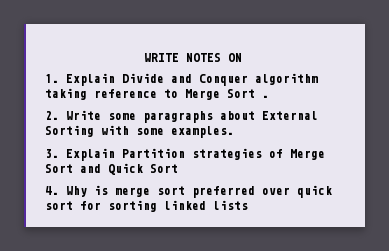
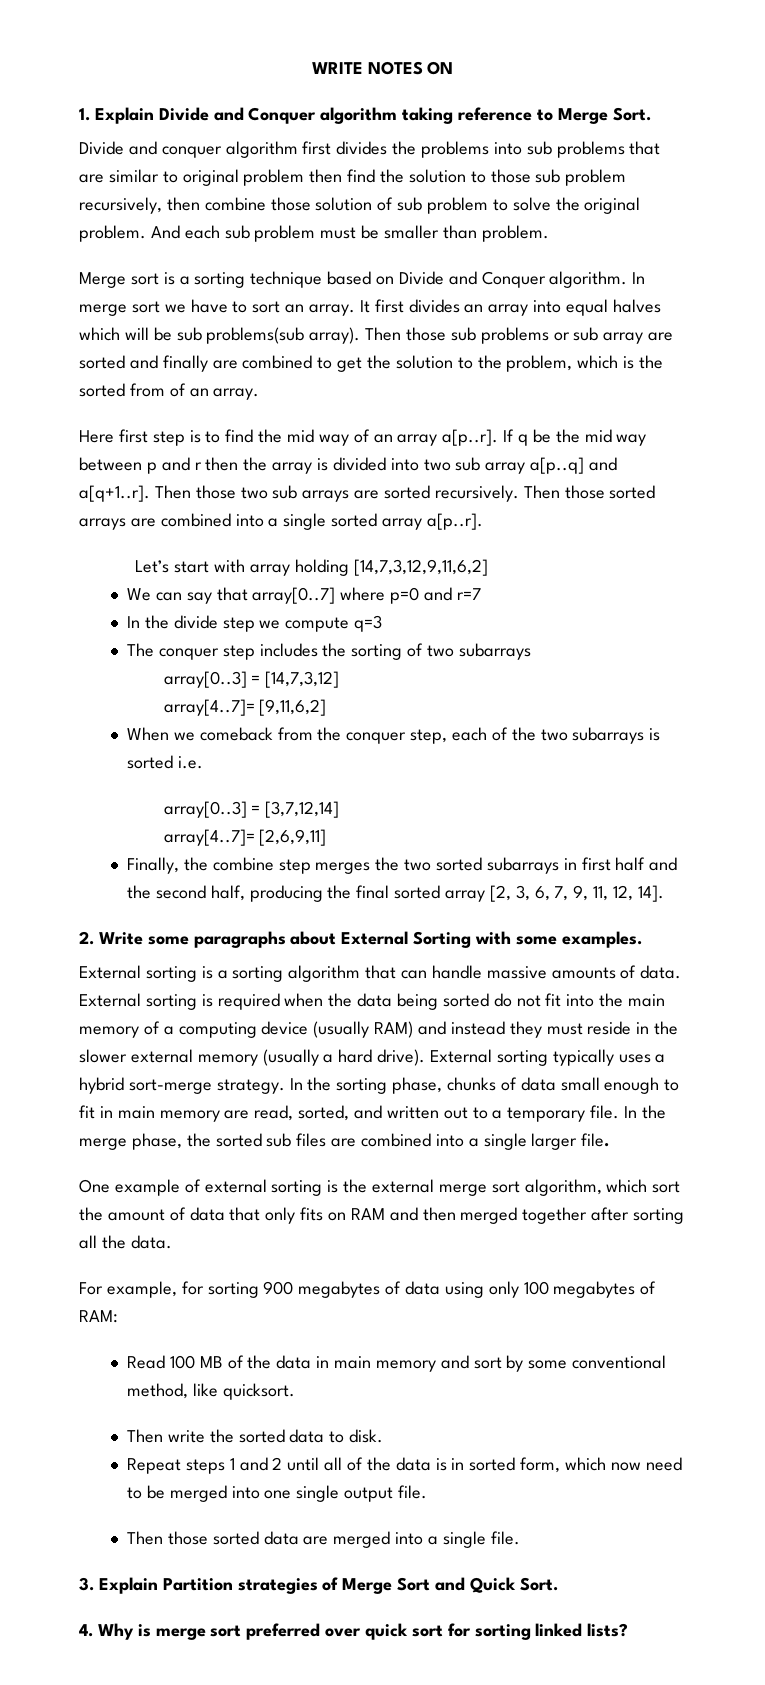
- 1. Explain Divide and Conquer algorithm taking reference to Merge Sort .
+ 1. Explain Divide and Conquer algorithm taking reference to Merge Sort.
+ Divide and conquer algorithm first divides the problems into sub problems that are similar to original problem then find the solution to those sub problem recursively, then combine those solution of sub problem to solve the original problem. And each sub problem must be smaller than problem.
+ Merge sort is a sorting technique based on Divide and Conquer algorithm. In merge sort we have to sort an array. It first divides an array into equal halves which will be sub problems(sub array). Then those sub problems or sub array are sorted and finally are combined to get the solution to the problem, which is the sorted from of an array.
+ Here first step is to find the mid way of an array a[p..r]. If q be the mid way between p and r then the array is divided into two sub array a[p..q] and a[q+1..r]. Then those two sub arrays are sorted recursively. Then those sorted arrays are combined into a single sorted array a[p..r].
+ Let’s start with array holding [14,7,3,12,9,11,6,2]
+ We can say that array[0..7] where p=0 and r=7
+ In the divide step we compute q=3
+ The conquer step includes the sorting of two subarrays
+ array[0..3] = [14,7,3,12]
+ array[4..7]= [9,11,6,2]
+ When we comeback from the conquer step, each of the two subarrays is sorted i.e.
+ array[0..3] = [3,7,12,14]
+ array[4..7]= [2,6,9,11]
+ Finally, the combine step merges the two sorted subarrays in first half and the second half, producing the final sorted array [2, 3, 6, 7, 9, 11, 12, 14].
+ External sorting is a sorting algorithm that can handle massive amounts of data. External sorting is required when the data being sorted do not fit into the main memory of a computing device (usually RAM) and instead they must reside in the slower external memory (usually a hard drive). External sorting typically uses a hybrid sort-merge strategy. In the sorting phase, chunks of data small enough to fit in main memory are read, sorted, and written out to a temporary file. In the merge phase, the sorted sub files are combined into a single larger file.
+ One example of external sorting is the external merge sort algorithm, which sort the amount of data that only fits on RAM and then merged together after sorting all the data.
+ For example, for sorting 900 megabytes of data using only 100 megabytes of RAM:
+ Read 100 MB of the data in main memory and sort by some conventional method, like quicksort.
+ Then write the sorted data to disk.
+ Repeat steps 1 and 2 until all of the data is in sorted form, which now need to be merged into one single output file.
+ Then those sorted data are merged into a single file.
- 3. Explain Partition strategies of Merge Sort and Quick Sort
+ 3. Explain Partition strategies of Merge Sort and Quick Sort.
- 4. Why is merge sort preferred over quick sort for sorting linked lists
+ 4. Why is merge sort preferred over quick sort for sorting linked lists?

